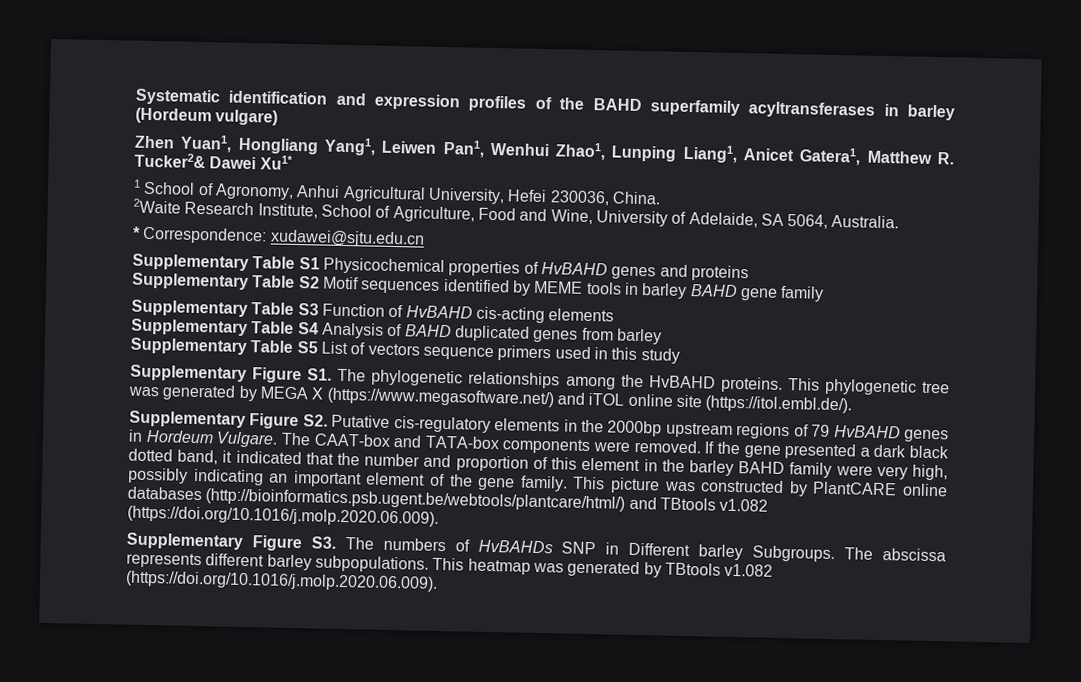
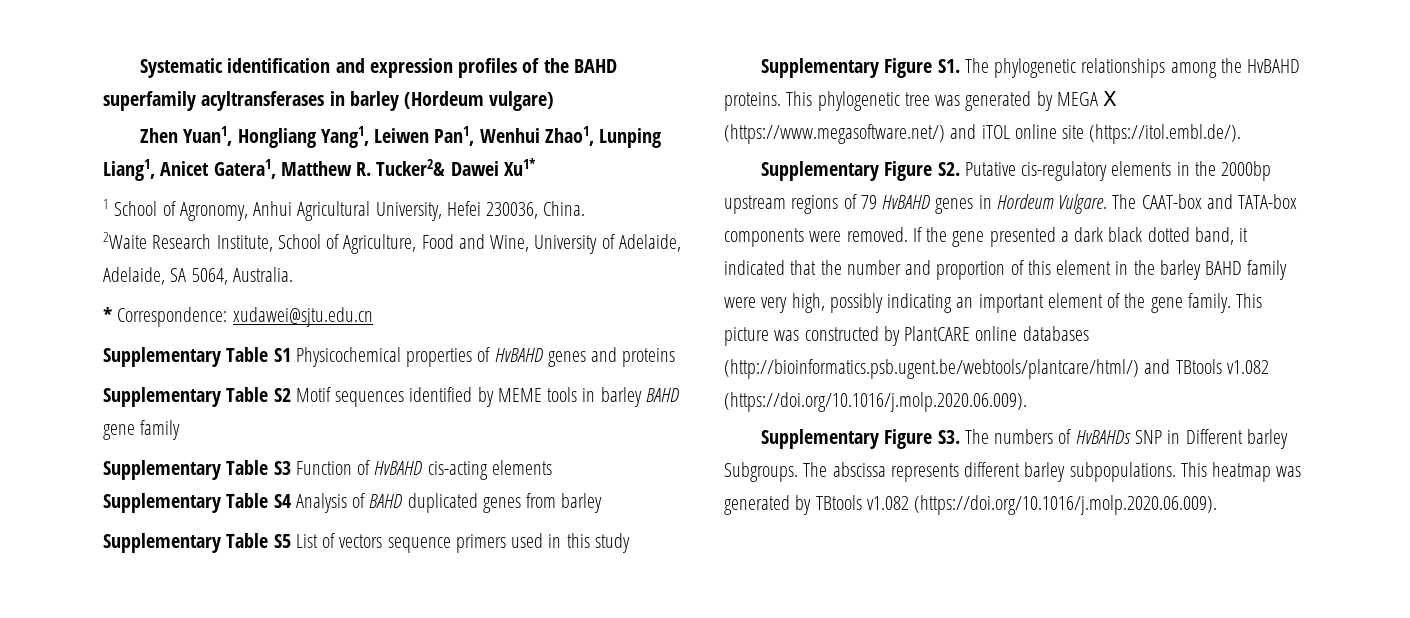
- 2Waite Research Institute, School of Agriculture, Food and Wine, University of Adelaide, SA 5064, Australia.
+ 2Waite Research Institute, School of Agriculture, Food and Wine, University of Adelaide, Adelaide, SA 5064, Australia.

